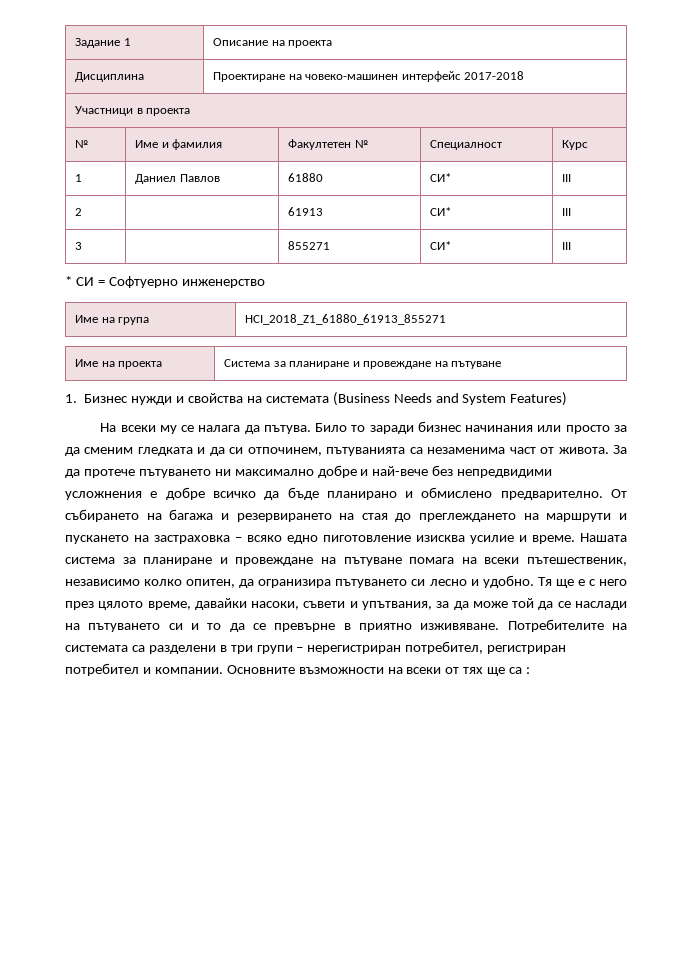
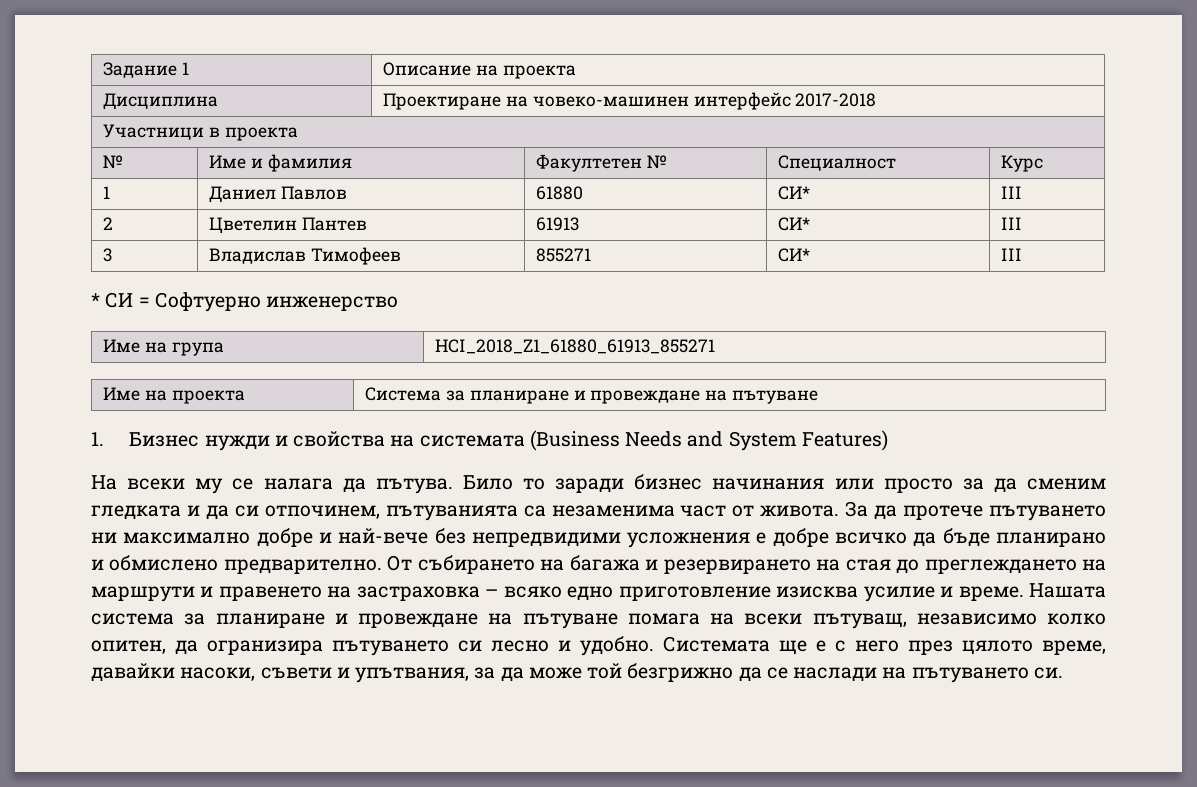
- 2 | | 61913 | СИ* | III
+ 2 | Цветелин Пантев | 61913 | СИ* | III
- 3 | | 855271 | СИ* | III
+ 3 | Владислав Тимофеев | 855271 | СИ* | III
- От събирането на багажа и резервирането на стая до преглеждането на маршрути и пускането на застраховка – всяко едно пиготовление изисква усилие и време.
+ От събирането на багажа и резервирането на стая до преглеждането на маршрути и правенето на застраховка – всяко едно приготовление изисква усилие и време.
- Нашата система за планиране и провеждане на пътуване помага на всеки пътешественик, независимо колко опитен, да огранизира пътуването си лесно и удобно.
+ Нашата система за планиране и провеждане на пътуване помага на всеки пътуващ, независимо колко опитен, да огранизира пътуването си лесно и удобно.
- Тя ще е с него през цялото време, давайки насоки, съвети и упътвания, за да може той да се наслади на пътуването си и то да се превърне в приятно изживяване. Потребителите на системата са разделени в три групи – нерегистриран потребител, регистриран потребител и компании. Основните възможности на всеки от тях ще са :
+ Системата ще е с него през цялото време, давайки насоки, съвети и упътвания, за да може той безгрижно да се наслади на пътуването си.

